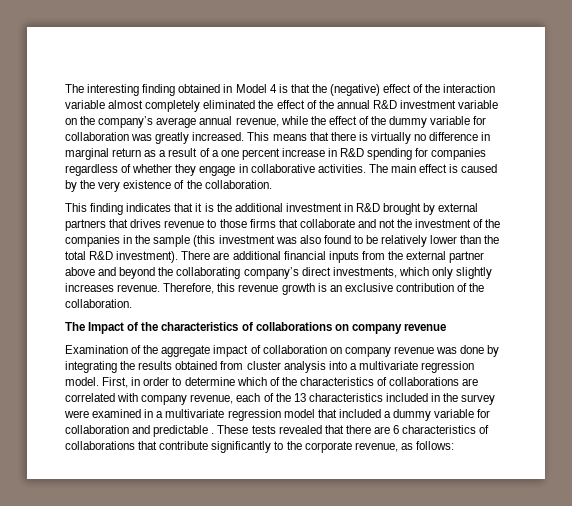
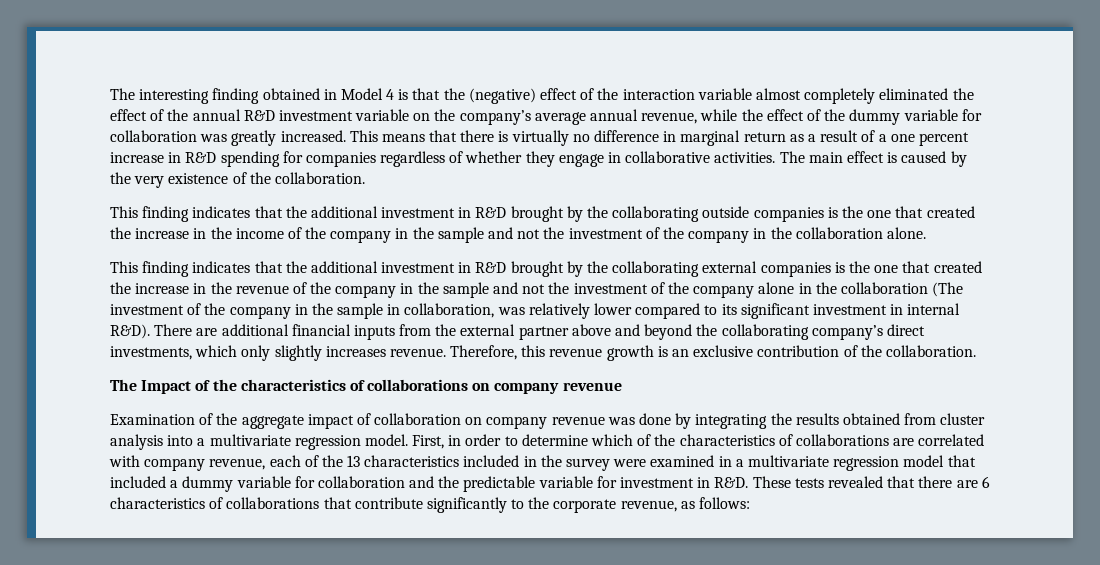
- This finding indicates that it is the additional investment in R&D brought by external partners that drives revenue to those firms that collaborate and not the investment of the companies in the sample (this investment was also found to be relatively lower than the total R&D investment).
+ This finding indicates that the additional investment in R&D brought by the collaborating outside companies is the one that created the increase in the income of the company in the sample and not the investment of the company in the collaboration alone.
+ This finding indicates that the additional investment in R&D brought by the collaborating external companies is the one that created the increase in the revenue of the company in the sample and not the investment of the company alone in the collaboration (The investment of the company in the sample in collaboration, was relatively lower compared to its significant investment in internal R&D).
- First, in order to determine which of the characteristics of collaborations are correlated with company revenue, each of the 13 characteristics included in the survey were examined in a multivariate regression model that included a dummy variable for collaboration and predictable . These tests revealed that there are 6 characteristics of collaborations that contribute significantly to the corporate revenue, as follows:
+ First, in order to determine which of the characteristics of collaborations are correlated with company revenue, each of the 13 characteristics included in the survey were examined in a multivariate regression model that included a dummy variable for collaboration and the predictable variable for investment in R&D. These tests revealed that there are 6 characteristics of collaborations that contribute significantly to the corporate revenue, as follows:

